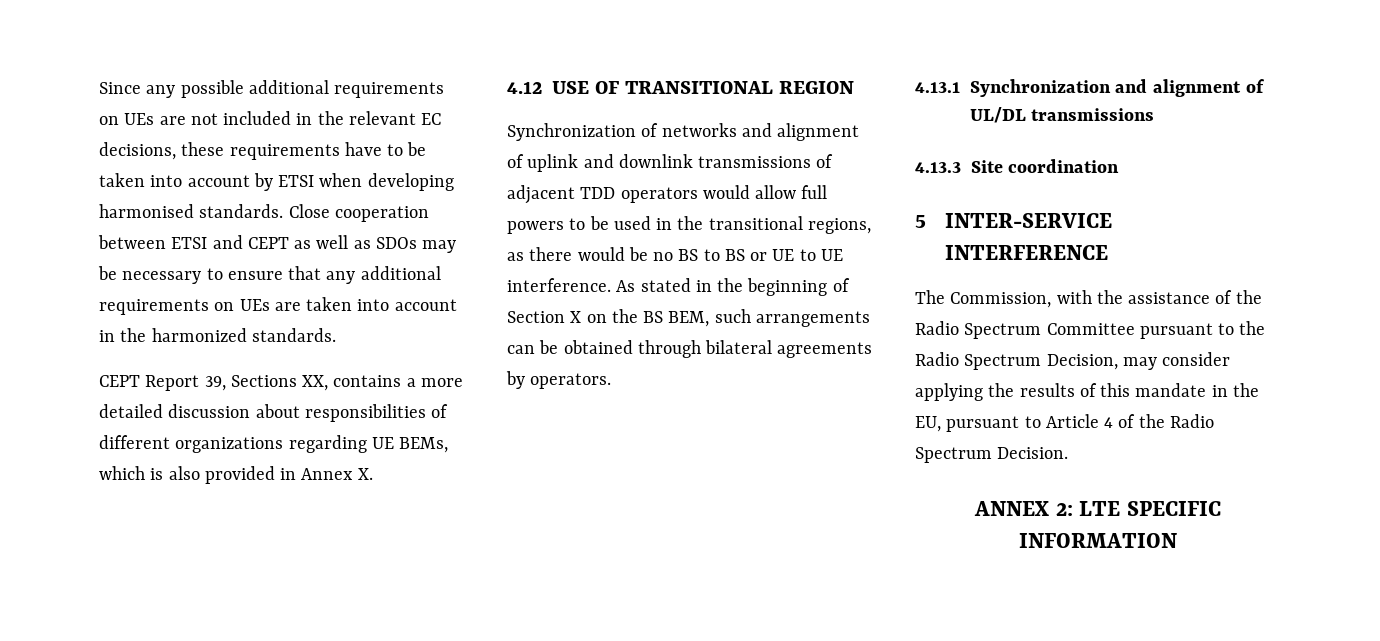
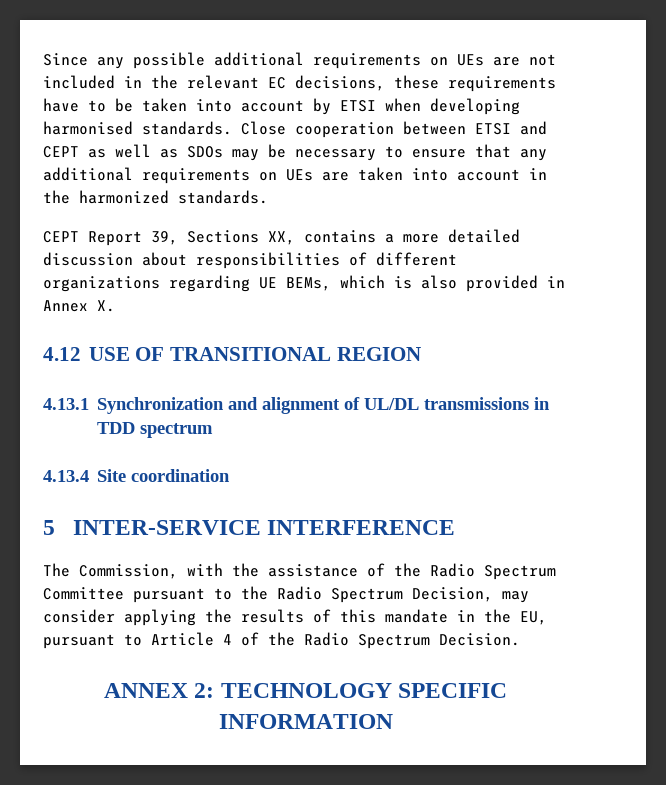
- Synchronization of networks and alignment of uplink and downlink transmissions of adjacent TDD operators would allow full powers to be used in the transitional regions, as there would be no BS to BS or UE to UE interference. As stated in the beginning of Section X on the BS BEM, such arrangements can be obtained through bilateral agreements by operators.
- 4.13.1 Synchronization and alignment of UL/DL transmissions
- 4.13.3 Site coordination
+ 4.13.1 Synchronization and alignment of UL/DL transmissions in TDD spectrum
+ 4.13.4 Site coordination
- ANNEX 2: LTE SPECIFIC INFORMATION
+ ANNEX 2: TECHNOLOGY SPECIFIC INFORMATION

